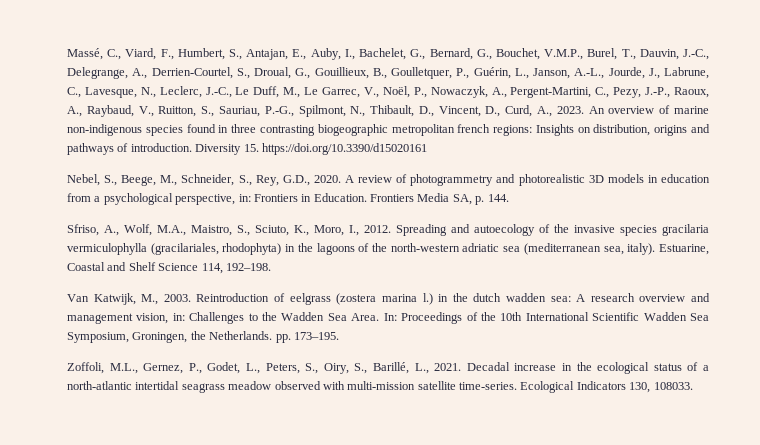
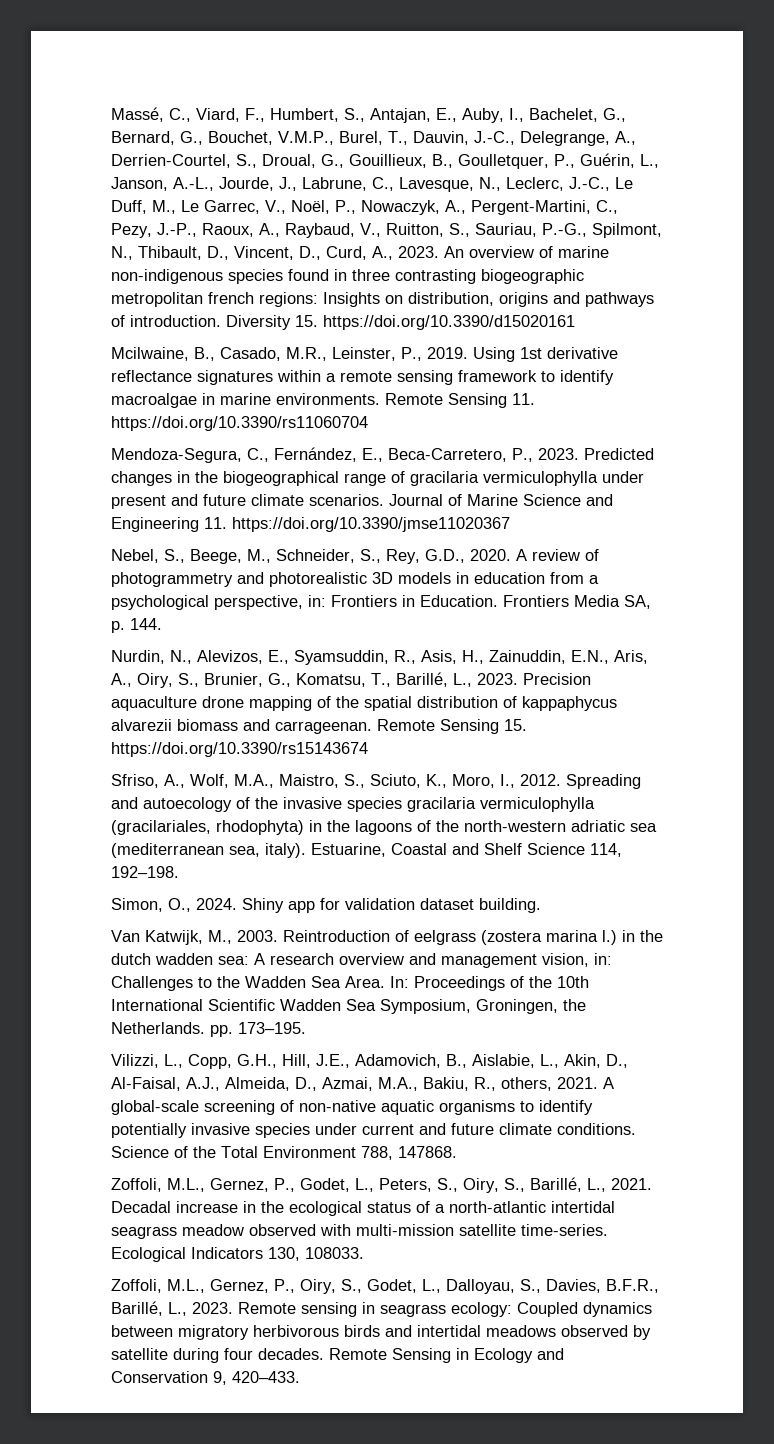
+ Mcilwaine, B., Casado, M.R., Leinster, P., 2019. Using 1st derivative reflectance signatures within a remote sensing framework to identify macroalgae in marine environments. Remote Sensing 11. https://doi.org/10.3390/rs11060704
+ Mendoza-Segura, C., Fernández, E., Beca-Carretero, P., 2023. Predicted changes in the biogeographical range of gracilaria vermiculophylla under present and future climate scenarios. Journal of Marine Science and Engineering 11. https://doi.org/10.3390/jmse11020367
+ Nurdin, N., Alevizos, E., Syamsuddin, R., Asis, H., Zainuddin, E.N., Aris, A., Oiry, S., Brunier, G., Komatsu, T., Barillé, L., 2023. Precision aquaculture drone mapping of the spatial distribution of kappaphycus alvarezii biomass and carrageenan. Remote Sensing 15. https://doi.org/10.3390/rs15143674
+ Simon, O., 2024. Shiny app for validation dataset building.
+ Vilizzi, L., Copp, G.H., Hill, J.E., Adamovich, B., Aislabie, L., Akin, D., Al-Faisal, A.J., Almeida, D., Azmai, M.A., Bakiu, R., others, 2021. A global-scale screening of non-native aquatic organisms to identify potentially invasive species under current and future climate conditions. Science of the Total Environment 788, 147868.
+ Zoffoli, M.L., Gernez, P., Oiry, S., Godet, L., Dalloyau, S., Davies, B.F.R., Barillé, L., 2023. Remote sensing in seagrass ecology: Coupled dynamics between migratory herbivorous birds and intertidal meadows observed by satellite during four decades. Remote Sensing in Ecology and Conservation 9, 420–433.

